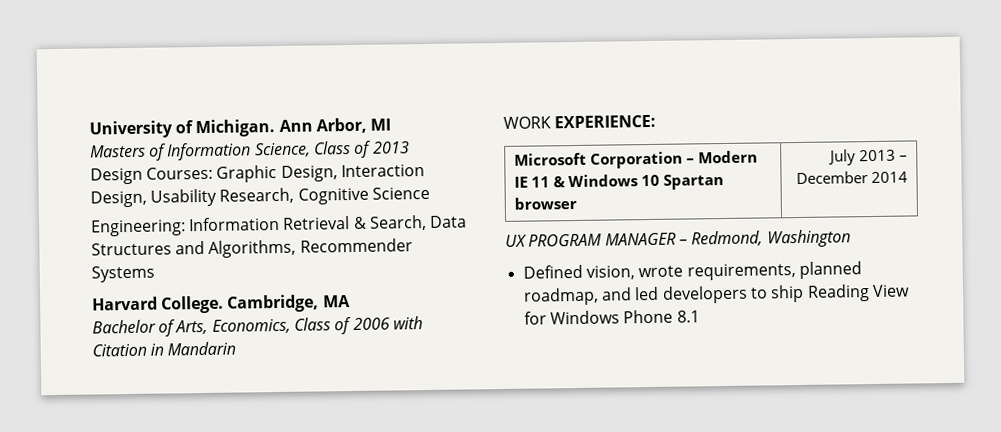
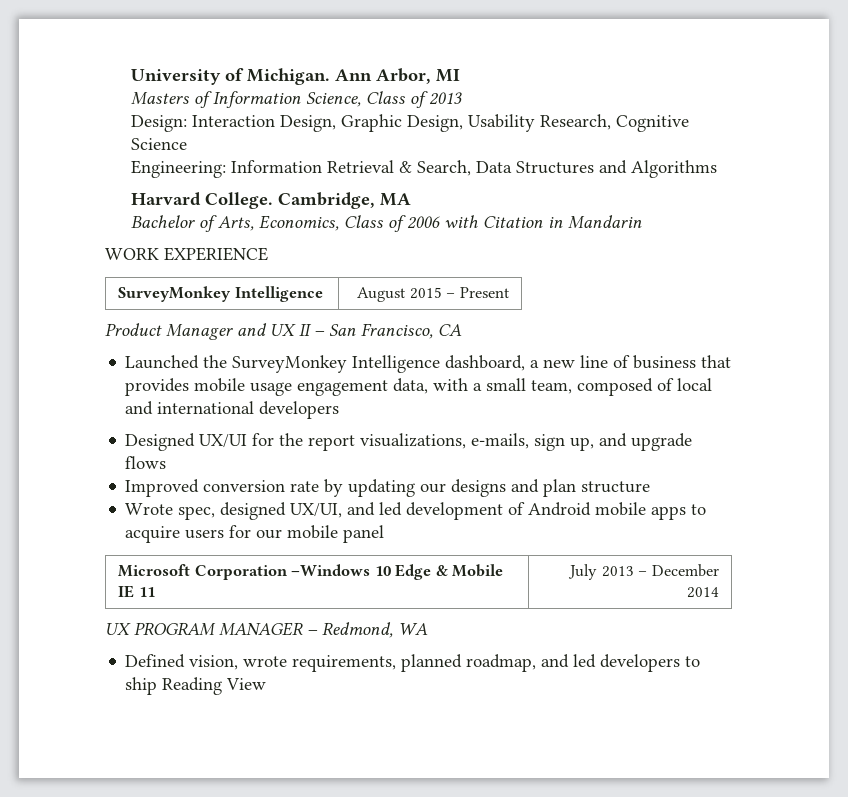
- Design Courses: Graphic Design, Interaction Design, Usability Research, Cognitive Science
+ Design: Interaction Design, Graphic Design, Usability Research, Cognitive Science
- Engineering: Information Retrieval & Search, Data Structures and Algorithms, Recommender Systems
+ Engineering: Information Retrieval & Search, Data Structures and Algorithms
- WORK EXPERIENCE:
- Microsoft Corporation – Modern IE 11 & Windows 10 Spartan browser | July 2013 – December 2014
+ WORK EXPERIENCE
+ SurveyMonkey Intelligence | August 2015 – Present
+ Product Manager and UX II – San Francisco, CA
+ Launched the SurveyMonkey Intelligence dashboard, a new line of business that provides mobile usage engagement data, with a small team, composed of local and international developers
+ Designed UX/UI for the report visualizations, e-mails, sign up, and upgrade flows
+ Improved conversion rate by updating our designs and plan structure
+ Wrote spec, designed UX/UI, and led development of Android mobile apps to acquire users for our mobile panel
+ Microsoft Corporation –Windows 10 Edge & Mobile IE 11 | July 2013 – December 2014
- UX PROGRAM MANAGER – Redmond, Washington
+ UX PROGRAM MANAGER – Redmond, WA
- Defined vision, wrote requirements, planned roadmap, and led developers to ship Reading View for Windows Phone 8.1
+ Defined vision, wrote requirements, planned roadmap, and led developers to ship Reading View

